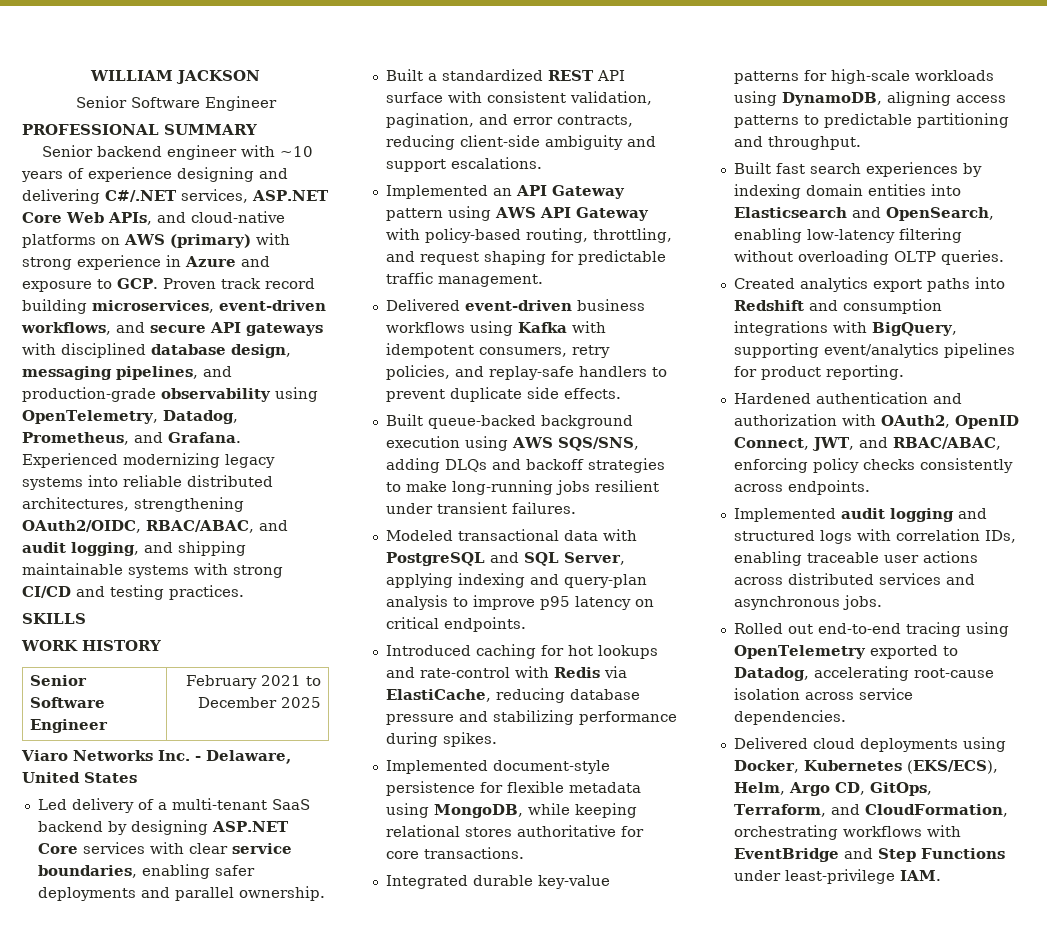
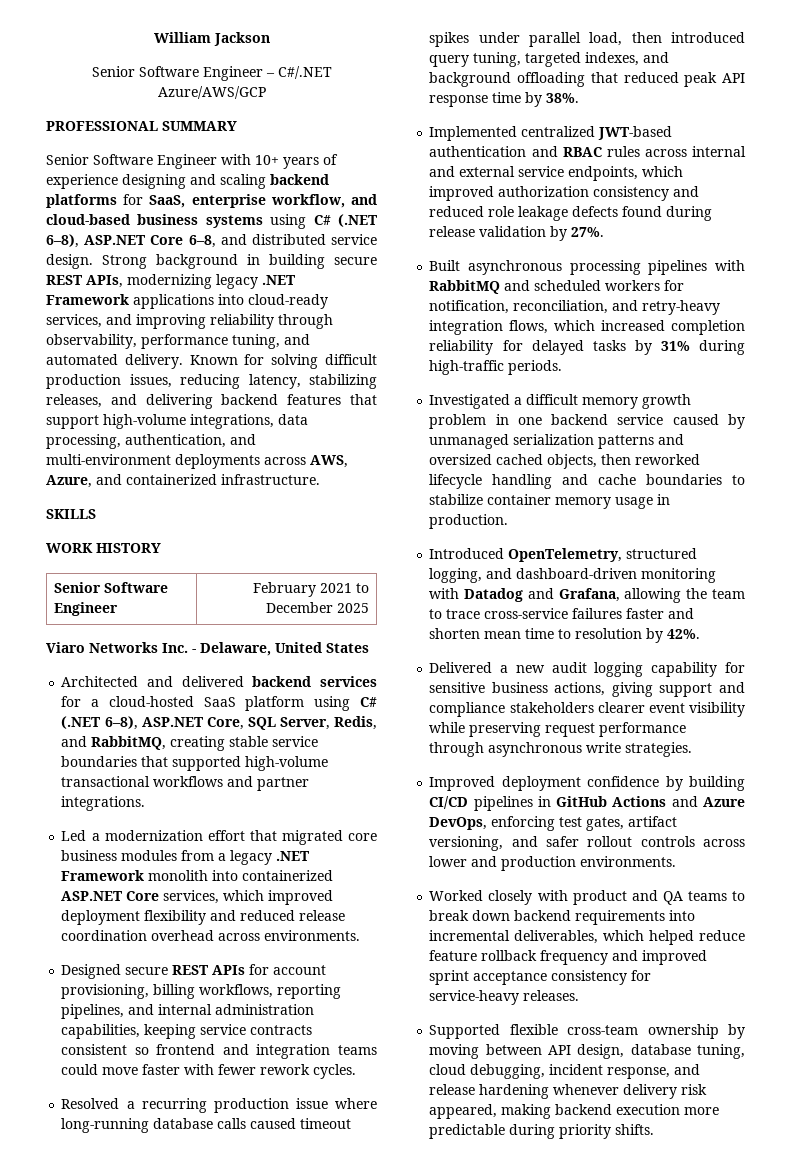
- WILLIAM JACKSON
- Senior Software Engineer
+ William Jackson
+ Senior Software Engineer – C#/.NET Azure/AWS/GCP
- Senior backend engineer with ~10 years of experience designing and delivering C#/.NET services, ASP.NET Core Web APIs, and cloud-native platforms on AWS (primary) with strong experience in Azure and exposure to GCP. Proven track record building microservices, event-driven workflows, and secure API gateways with disciplined database design, messaging pipelines, and production-grade observability using OpenTelemetry, Datadog, Prometheus, and Grafana. Experienced modernizing legacy systems into reliable distributed architectures, strengthening OAuth2/OIDC, RBAC/ABAC, and audit logging, and shipping maintainable systems with strong CI/CD and testing practices.
+ Senior Software Engineer with 10+ years of experience designing and scaling backend platforms for SaaS, enterprise workflow, and cloud-based business systems using C# (.NET 6–8), ASP.NET Core 6–8, and distributed service design. Strong background in building secure REST APIs, modernizing legacy .NET Framework applications into cloud-ready services, and improving reliability through observability, performance tuning, and automated delivery. Known for solving difficult production issues, reducing latency, stabilizing releases, and delivering backend features that support high-volume integrations, data processing, authentication, and multi-environment deployments across AWS, Azure, and containerized infrastructure.
- Led delivery of a multi-tenant SaaS backend by designing ASP.NET Core services with clear service boundaries, enabling safer deployments and parallel ownership.
- Built a standardized REST API surface with consistent validation, pagination, and error contracts, reducing client-side ambiguity and support escalations.
- Implemented an API Gateway pattern using AWS API Gateway with policy-based routing, throttling, and request shaping for predictable traffic management.
- Delivered event-driven business workflows using Kafka with idempotent consumers, retry policies, and replay-safe handlers to prevent duplicate side effects.
- Built queue-backed background execution using AWS SQS/SNS, adding DLQs and backoff strategies to make long-running jobs resilient under transient failures.
- Modeled transactional data with PostgreSQL and SQL Server, applying indexing and query-plan analysis to improve p95 latency on critical endpoints.
- Introduced caching for hot lookups and rate-control with Redis via ElastiCache, reducing database pressure and stabilizing performance during spikes.
- Implemented document-style persistence for flexible metadata using MongoDB, while keeping relational stores authoritative for core transactions.
- Integrated durable key-value patterns for high-scale workloads using DynamoDB, aligning access patterns to predictable partitioning and throughput.
- Built fast search experiences by indexing domain entities into Elasticsearch and OpenSearch, enabling low-latency filtering without overloading OLTP queries.
- Created analytics export paths into Redshift and consumption integrations with BigQuery, supporting event/analytics pipelines for product reporting.
- Hardened authentication and authorization with OAuth2, OpenID Connect, JWT, and RBAC/ABAC, enforcing policy checks consistently across endpoints.
- Implemented audit logging and structured logs with correlation IDs, enabling traceable user actions across distributed services and asynchronous jobs.
- Rolled out end-to-end tracing using OpenTelemetry exported to Datadog, accelerating root-cause isolation across service dependencies.
- Delivered cloud deployments using Docker, Kubernetes (EKS/ECS), Helm, Argo CD, GitOps, Terraform, and CloudFormation, orchestrating workflows with EventBridge and Step Functions under least-privilege IAM.
+ Architected and delivered backend services for a cloud-hosted SaaS platform using C# (.NET 6–8), ASP.NET Core, SQL Server, Redis, and RabbitMQ, creating stable service boundaries that supported high-volume transactional workflows and partner integrations.
+ Led a modernization effort that migrated core business modules from a legacy .NET Framework monolith into containerized ASP.NET Core services, which improved deployment flexibility and reduced release coordination overhead across environments.
+ Designed secure REST APIs for account provisioning, billing workflows, reporting pipelines, and internal administration capabilities, keeping service contracts consistent so frontend and integration teams could move faster with fewer rework cycles.
+ Resolved a recurring production issue where long-running database calls caused timeout spikes under parallel load, then introduced query tuning, targeted indexes, and background offloading that reduced peak API response time by 38%.
+ Implemented centralized JWT-based authentication and RBAC rules across internal and external service endpoints, which improved authorization consistency and reduced role leakage defects found during release validation by 27%.
+ Built asynchronous processing pipelines with RabbitMQ and scheduled workers for notification, reconciliation, and retry-heavy integration flows, which increased completion reliability for delayed tasks by 31% during high-traffic periods.
+ Investigated a difficult memory growth problem in one backend service caused by unmanaged serialization patterns and oversized cached objects, then reworked lifecycle handling and cache boundaries to stabilize container memory usage in production.
+ Introduced OpenTelemetry, structured logging, and dashboard-driven monitoring with Datadog and Grafana, allowing the team to trace cross-service failures faster and shorten mean time to resolution by 42%.
+ Delivered a new audit logging capability for sensitive business actions, giving support and compliance stakeholders clearer event visibility while preserving request performance through asynchronous write strategies.
+ Improved deployment confidence by building CI/CD pipelines in GitHub Actions and Azure DevOps, enforcing test gates, artifact versioning, and safer rollout controls across lower and production environments.
+ Worked closely with product and QA teams to break down backend requirements into incremental deliverables, which helped reduce feature rollback frequency and improved sprint acceptance consistency for service-heavy releases.
+ Supported flexible cross-team ownership by moving between API design, database tuning, cloud debugging, incident response, and release hardening whenever delivery risk appeared, making backend execution more predictable during priority shifts.

